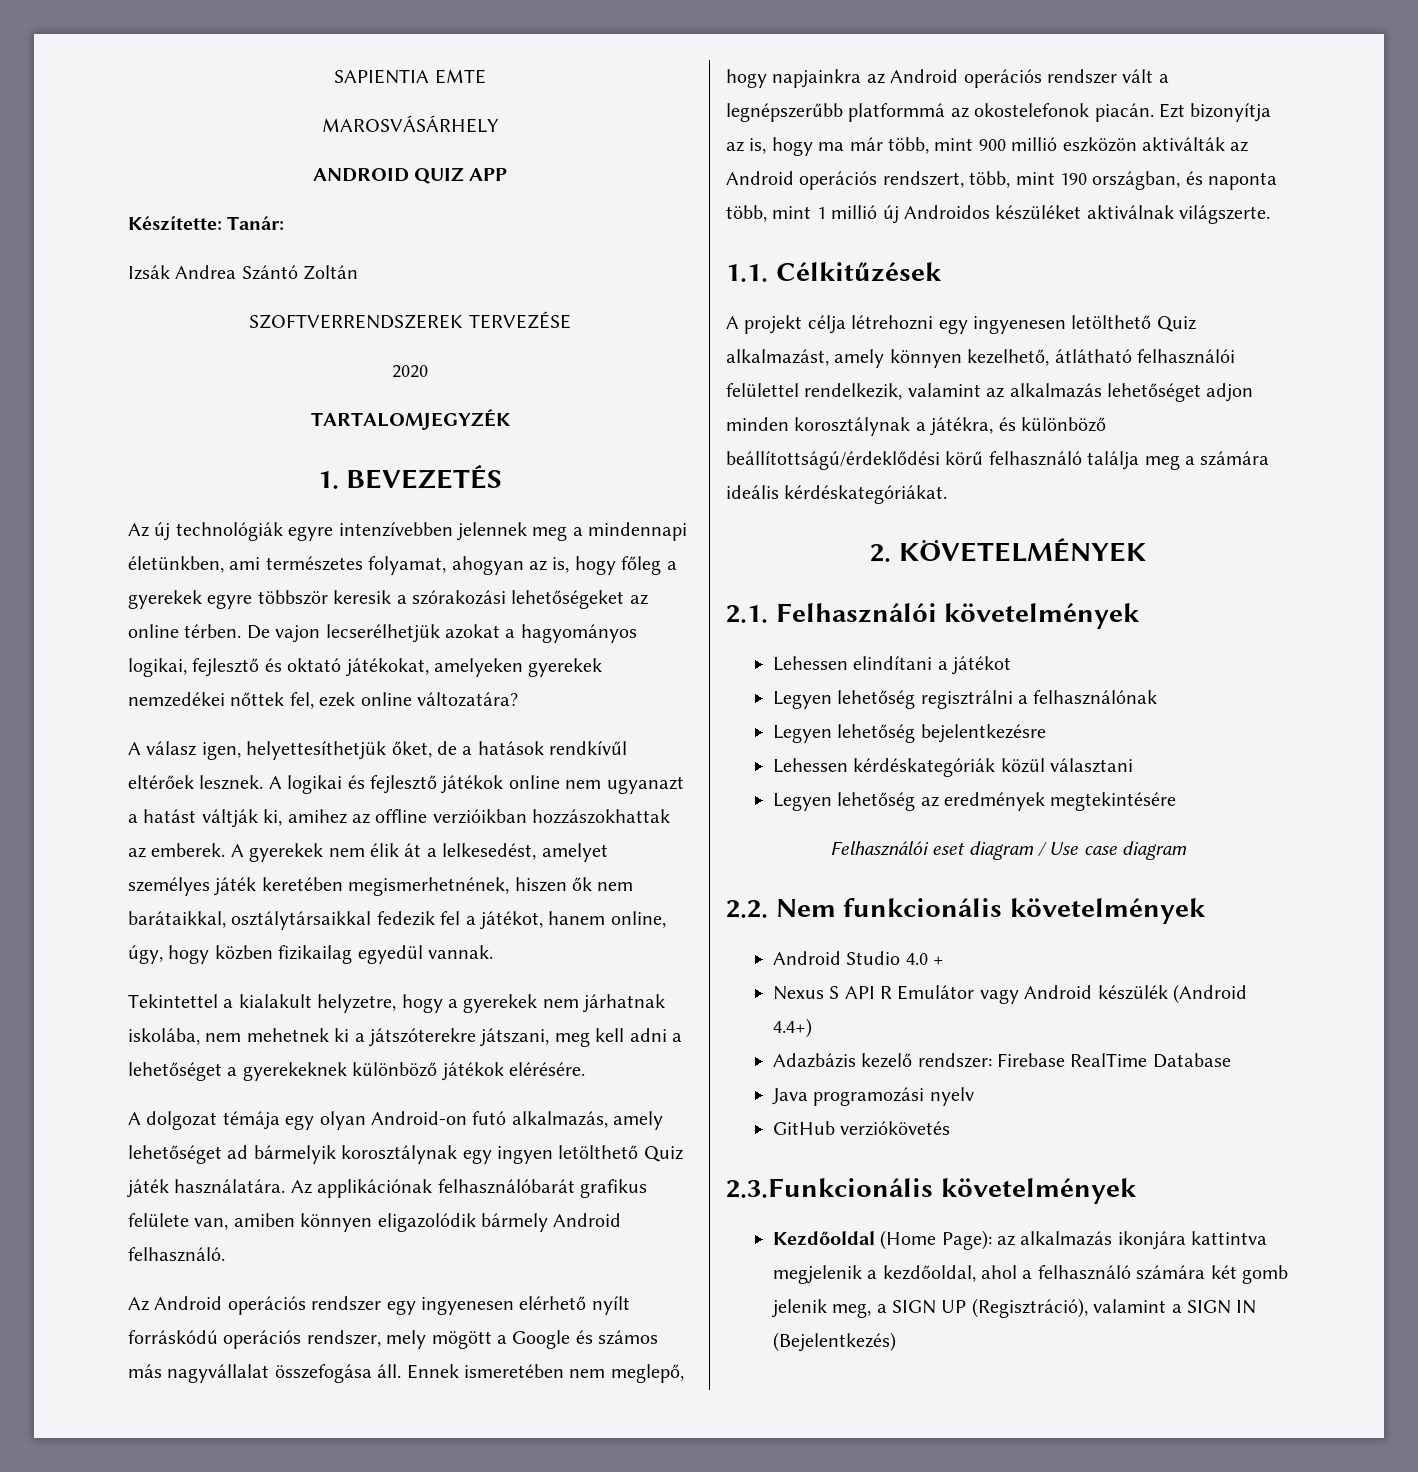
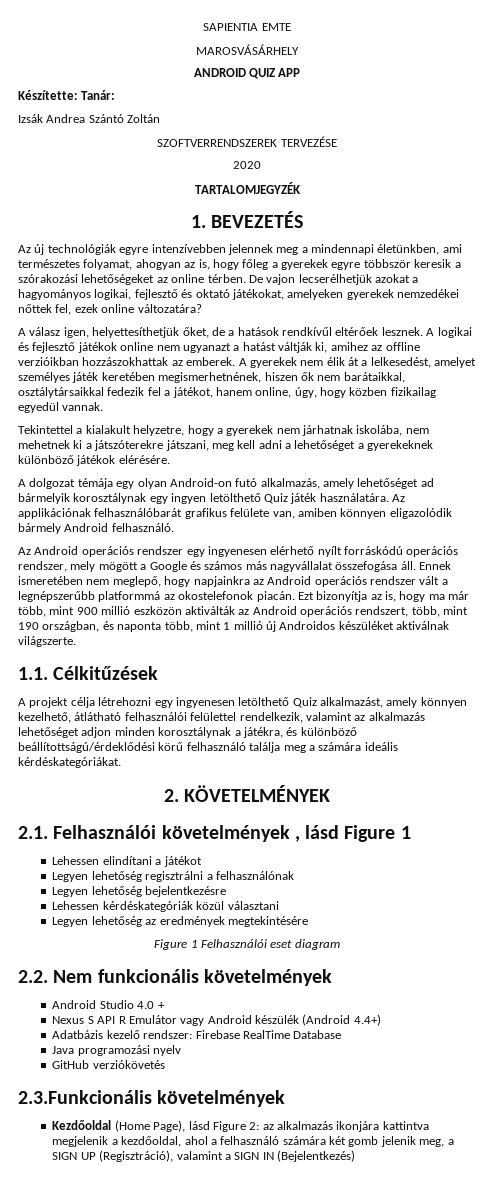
- 2.1. Felhasználói követelmények
+ 2.1. Felhasználói követelmények , lásd Figure 1
- Felhasználói eset diagram / Use case diagram
+ Figure 1 Felhasználói eset diagram
- Adazbázis kezelő rendszer: Firebase RealTime Database
+ Adatbázis kezelő rendszer: Firebase RealTime Database
- Kezdőoldal (Home Page): az alkalmazás ikonjára kattintva megjelenik a kezdőoldal, ahol a felhasználó számára két gomb jelenik meg, a SIGN UP (Regisztráció), valamint a SIGN IN (Bejelentkezés)
+ Kezdőoldal (Home Page), lásd Figure 2: az alkalmazás ikonjára kattintva megjelenik a kezdőoldal, ahol a felhasználó számára két gomb jelenik meg, a SIGN UP (Regisztráció), valamint a SIGN IN (Bejelentkezés)

